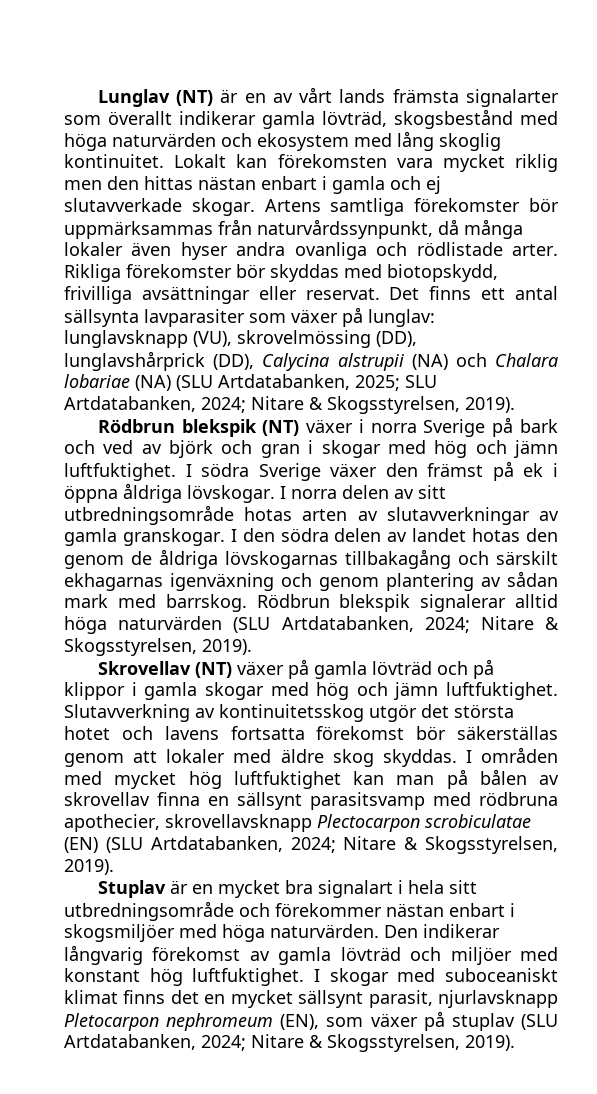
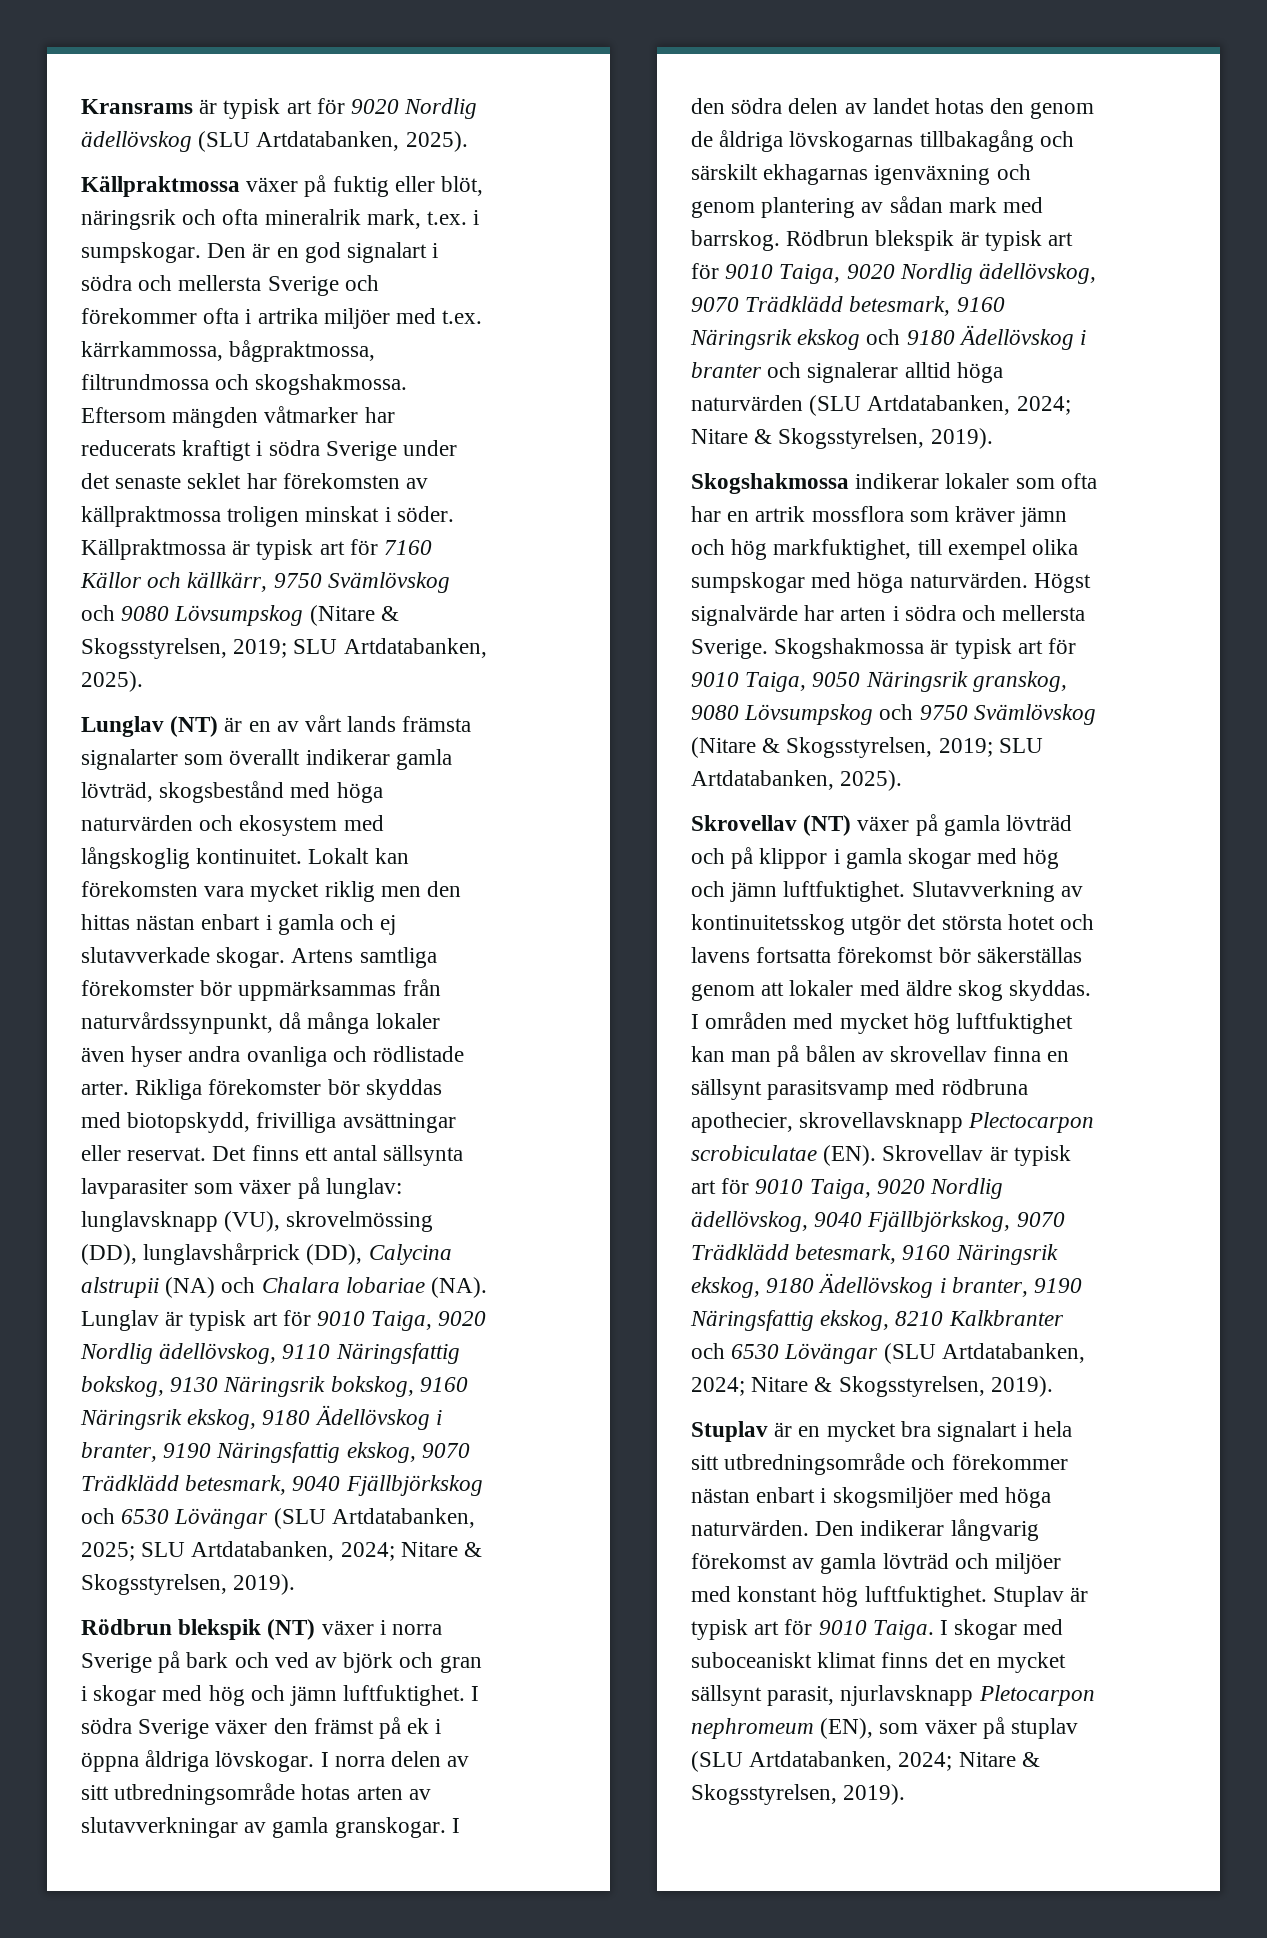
+ Kransrams är typisk art för 9020 Nordlig ädellövskog (SLU Artdatabanken, 2025).
+ Källpraktmossa växer på fuktig eller blöt, näringsrik och ofta mineralrik mark, t.ex. i sumpskogar. Den är en god signalart i södra och mellersta Sverige och förekommer ofta i artrika miljöer med t.ex. kärrkammossa, bågpraktmossa, filtrundmossa och skogshakmossa. Eftersom mängden våtmarker har reducerats kraftigt i södra Sverige under det senaste seklet har förekomsten av källpraktmossa troligen minskat i söder. Källpraktmossa är typisk art för 7160 Källor och källkärr, 9750 Svämlövskog och 9080 Lövsumpskog (Nitare & Skogsstyrelsen, 2019; SLU Artdatabanken, 2025).
- Lunglav (NT) är en av vårt lands främsta signalarter som överallt indikerar gamla lövträd, skogsbestånd med höga naturvärden och ekosystem med lång skoglig kontinuitet.
+ Lunglav (NT) är en av vårt lands främsta signalarter som överallt indikerar gamla lövträd, skogsbestånd med höga naturvärden och ekosystem med långskoglig kontinuitet.
- Det finns ett antal sällsynta lavparasiter som växer på lunglav: lunglavsknapp (VU), skrovelmössing (DD), lunglavshårprick (DD), Calycina alstrupii (NA) och Chalara lobariae (NA) (SLU Artdatabanken, 2025; SLU Artdatabanken, 2024; Nitare & Skogsstyrelsen, 2019).
+ Det finns ett antal sällsynta lavparasiter som växer på lunglav: lunglavsknapp (VU), skrovelmössing (DD), lunglavshårprick (DD), Calycina alstrupii (NA) och Chalara lobariae (NA). Lunglav är typisk art för 9010 Taiga, 9020 Nordlig ädellövskog, 9110 Näringsfattig bokskog, 9130 Näringsrik bokskog, 9160 Näringsrik ekskog, 9180 Ädellövskog i branter, 9190 Näringsfattig ekskog, 9070 Trädklädd betesmark, 9040 Fjällbjörkskog och 6530 Lövängar (SLU Artdatabanken, 2025; SLU Artdatabanken, 2024; Nitare & Skogsstyrelsen, 2019).
- Rödbrun blekspik signalerar alltid höga naturvärden (SLU Artdatabanken, 2024; Nitare & Skogsstyrelsen, 2019).
+ Rödbrun blekspik är typisk art för 9010 Taiga, 9020 Nordlig ädellövskog, 9070 Trädklädd betesmark, 9160 Näringsrik ekskog och 9180 Ädellövskog i branter och signalerar alltid höga naturvärden (SLU Artdatabanken, 2024; Nitare & Skogsstyrelsen, 2019).
+ Skogshakmossa indikerar lokaler som ofta har en artrik mossflora som kräver jämn och hög markfuktighet, till exempel olika sumpskogar med höga naturvärden. Högst signalvärde har arten i södra och mellersta Sverige. Skogshakmossa är typisk art för 9010 Taiga, 9050 Näringsrik granskog, 9080 Lövsumpskog och 9750 Svämlövskog (Nitare & Skogsstyrelsen, 2019; SLU Artdatabanken, 2025).
- I områden med mycket hög luftfuktighet kan man på bålen av skrovellav finna en sällsynt parasitsvamp med rödbruna apothecier, skrovellavsknapp Plectocarpon scrobiculatae (EN) (SLU Artdatabanken, 2024; Nitare & Skogsstyrelsen, 2019).
+ I områden med mycket hög luftfuktighet kan man på bålen av skrovellav finna en sällsynt parasitsvamp med rödbruna apothecier, skrovellavsknapp Plectocarpon scrobiculatae (EN). Skrovellav är typisk art för 9010 Taiga, 9020 Nordlig ädellövskog, 9040 Fjällbjörkskog, 9070 Trädklädd betesmark, 9160 Näringsrik ekskog, 9180 Ädellövskog i branter, 9190 Näringsfattig ekskog, 8210 Kalkbranter och 6530 Lövängar (SLU Artdatabanken, 2024; Nitare & Skogsstyrelsen, 2019).
+ Stuplav är typisk art för 9010 Taiga.

